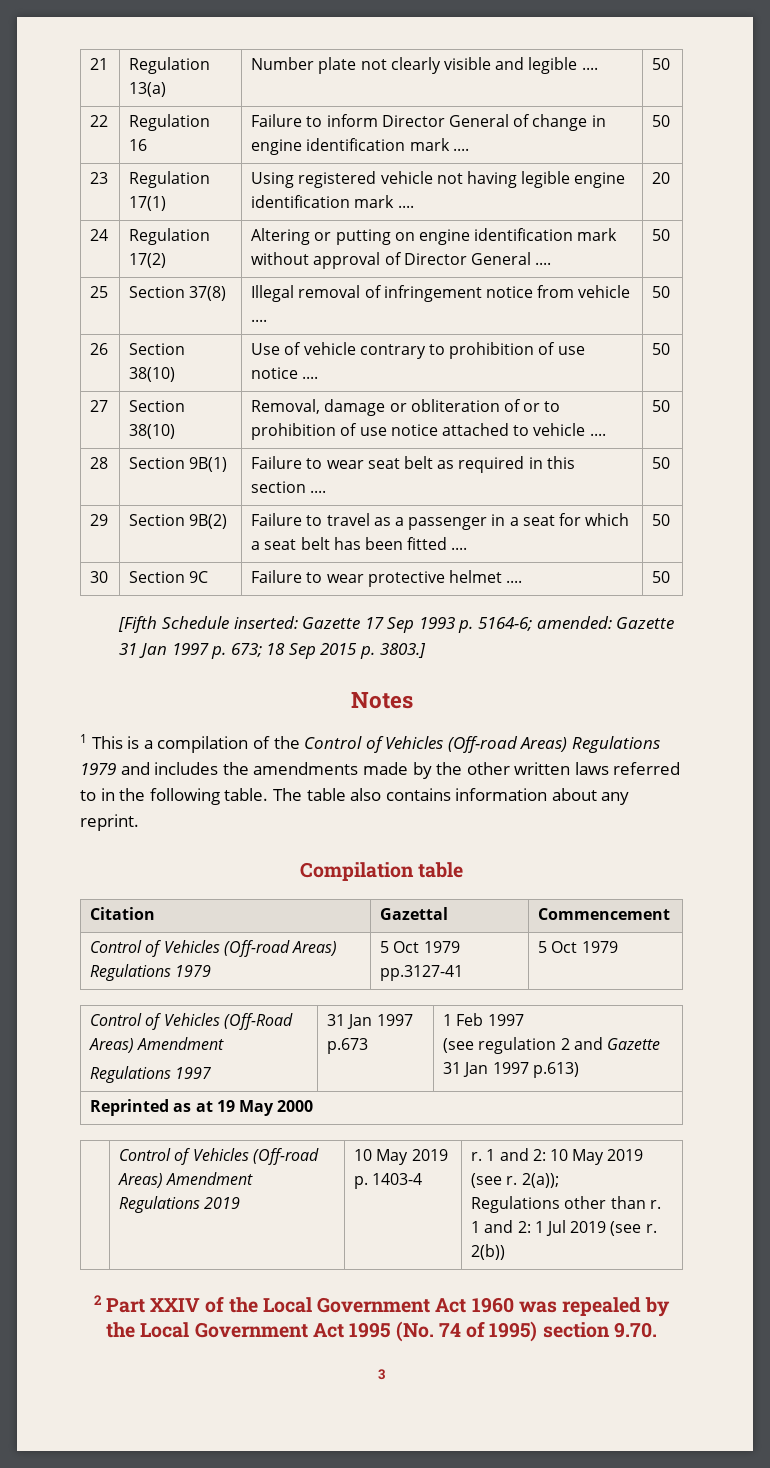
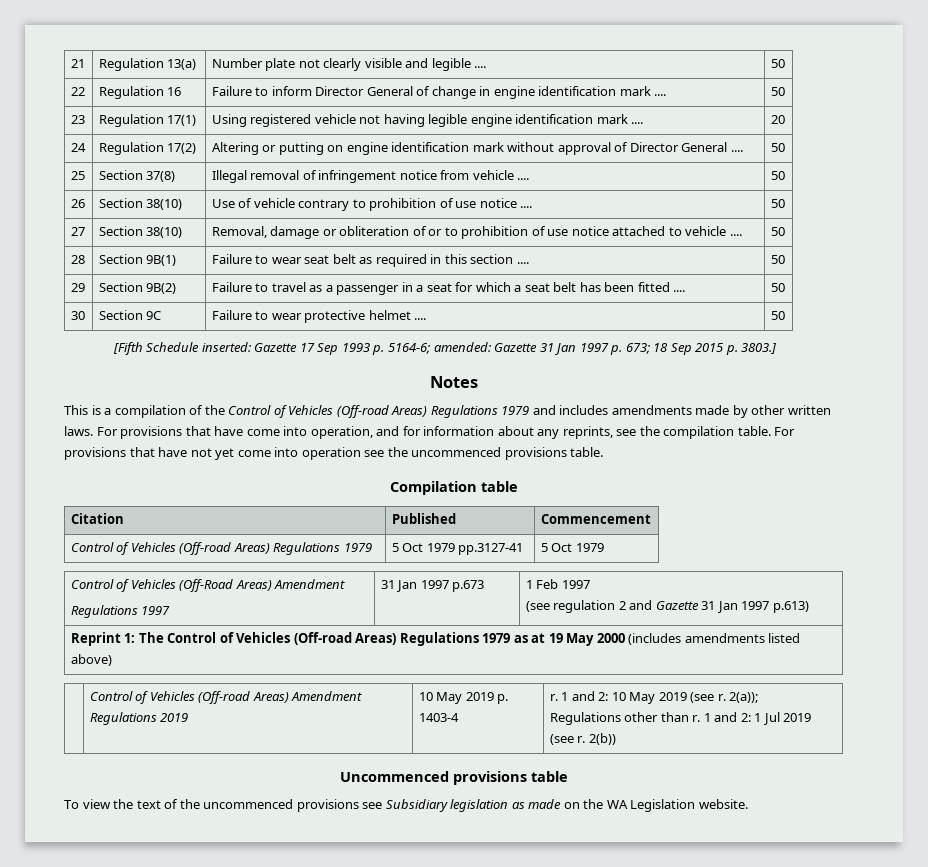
- 1 This is a compilation of the Control of Vehicles (Off-road Areas) Regulations 1979 and includes the amendments made by the other written laws referred to in the following table. The table also contains information about any reprint.
+ This is a compilation of the Control of Vehicles (Off-road Areas) Regulations 1979 and includes amendments made by other written laws. For provisions that have come into operation, and for information about any reprints, see the compilation table. For provisions that have not yet come into operation see the uncommenced provisions table.
- Citation | Gazettal | Commencement
+ Citation | Published | Commencement
- Reprinted as at 19 May 2000
+ Reprint 1: The Control of Vehicles (Off-road Areas) Regulations 1979 as at 19 May 2000 (includes amendments listed above)
- 2 Part XXIV of the Local Government Act 1960 was repealed by the Local Government Act 1995 (No. 74 of 1995) section 9.70.
- 3
+ Uncommenced provisions table
+ To view the text of the uncommenced provisions see Subsidiary legislation as made on the WA Legislation website.

